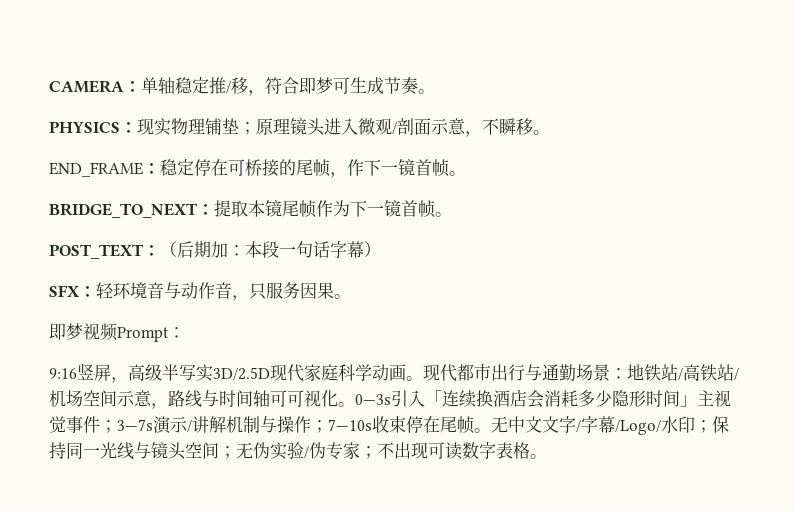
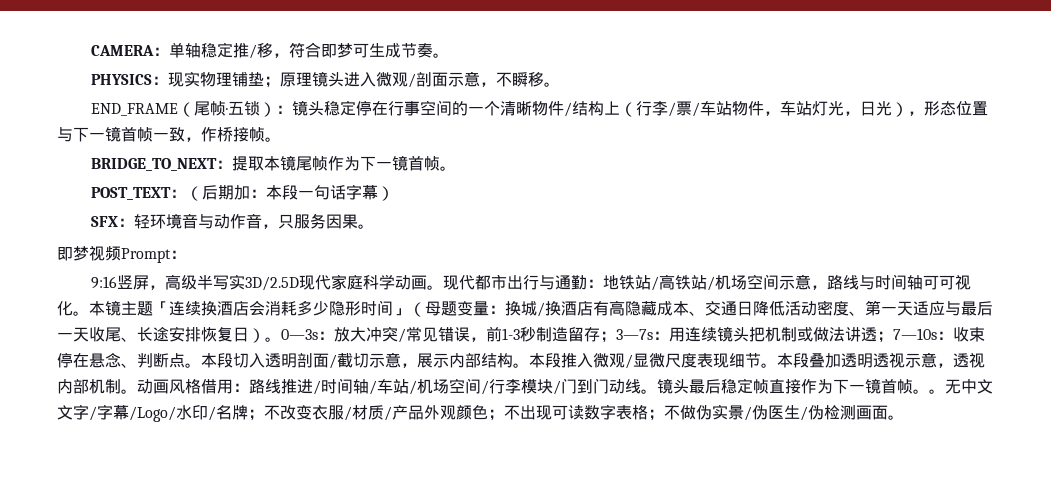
- END_FRAME：稳定停在可桥接的尾帧，作下一镜首帧。
+ END_FRAME（尾帧·五锁）：镜头稳定停在行事空间的一个清晰物件/结构上（行李/票/车站物件，车站灯光，日光），形态位置与下一镜首帧一致，作桥接帧。
- 现代都市出行与通勤场景：地铁站/高铁站/机场空间示意，路线与时间轴可可视化。
+ 现代都市出行与通勤：地铁站/高铁站/机场空间示意，路线与时间轴可可视化。
- 0—3s引入「连续换酒店会消耗多少隐形时间」主视觉事件；3—7s演示/讲解机制与操作；7—10s收束停在尾帧。
+ 本镜主题「连续换酒店会消耗多少隐形时间」（母题变量：换城/换酒店有高隐藏成本、交通日降低活动密度、第一天适应与最后一天收尾、长途安排恢复日）。0—3s：放大冲突/常见错误，前1-3秒制造留存；3—7s：用连续镜头把机制或做法讲透；7—10s：收束停在悬念、判断点。本段切入透明剖面/截切示意，展示内部结构。本段推入微观/显微尺度表现细节。本段叠加透明透视示意，透视内部机制。动画风格借用：路线推进/时间轴/车站/机场空间/行李模块/门到门动线。镜头最后稳定帧直接作为下一镜首帧。。
- 无中文文字/字幕/Logo/水印；保持同一光线与镜头空间；无伪实验/伪专家；不出现可读数字表格。
+ 无中文文字/字幕/Logo/水印/名牌；不改变衣服/材质/产品外观颜色；不出现可读数字表格；不做伪实景/伪医生/伪检测画面。

